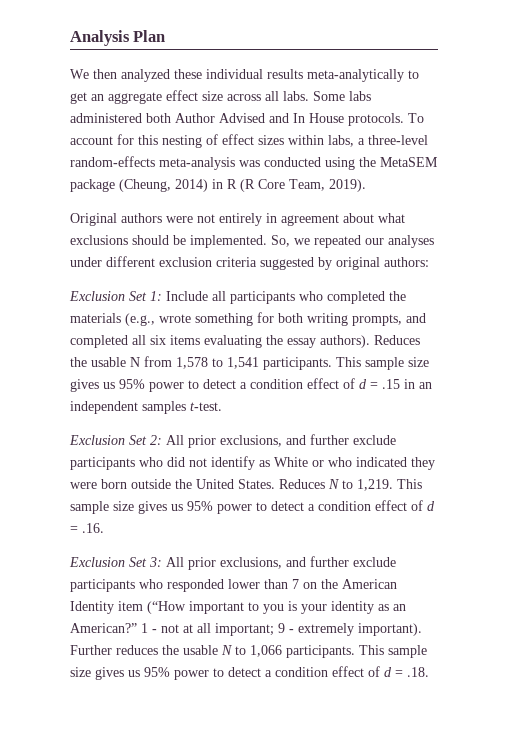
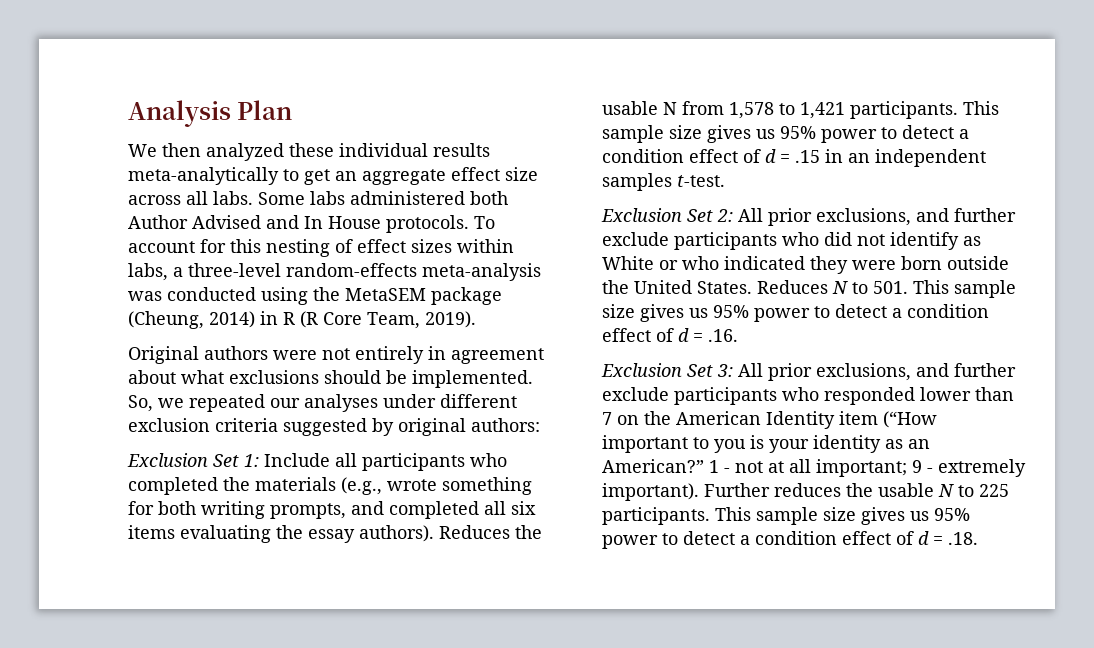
- Reduces the usable N from 1,578 to 1,541 participants.
+ Reduces the usable N from 1,578 to 1,421 participants.
- Reduces N to 1,219. This sample size gives us 95% power to detect a condition effect of d = .16.
+ Reduces N to 501. This sample size gives us 95% power to detect a condition effect of d = .16.
- Further reduces the usable N to 1,066 participants.
+ Further reduces the usable N to 225 participants.

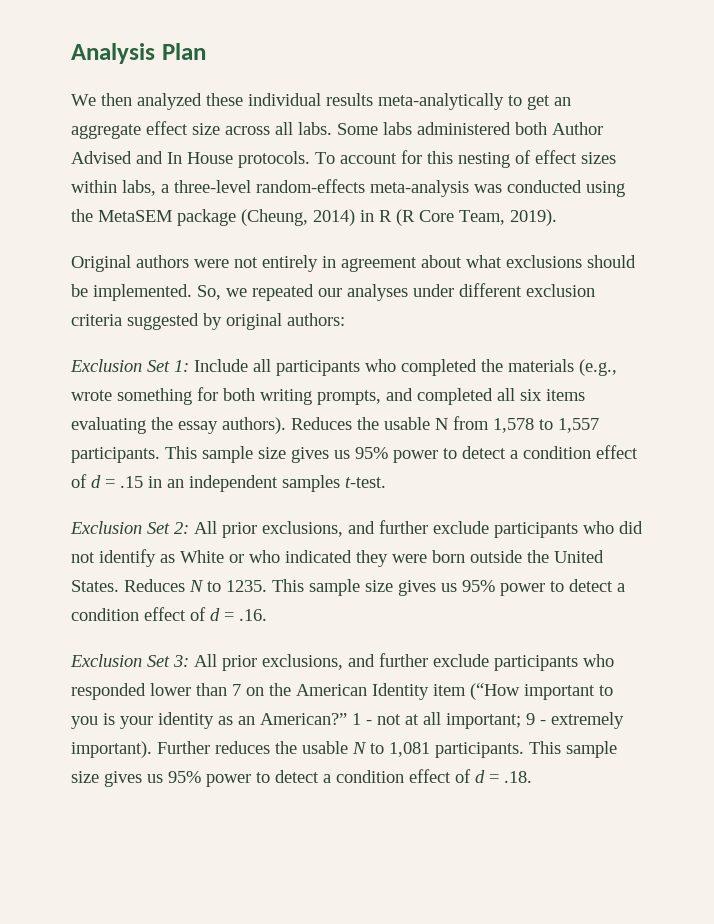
- Reduces the usable N from 1,578 to 1,421 participants.
+ Reduces the usable N from 1,578 to 1,557 participants.
- Reduces N to 501. This sample size gives us 95% power to detect a condition effect of d = .16.
+ Reduces N to 1235. This sample size gives us 95% power to detect a condition effect of d = .16.
- Further reduces the usable N to 225 participants.
+ Further reduces the usable N to 1,081 participants.

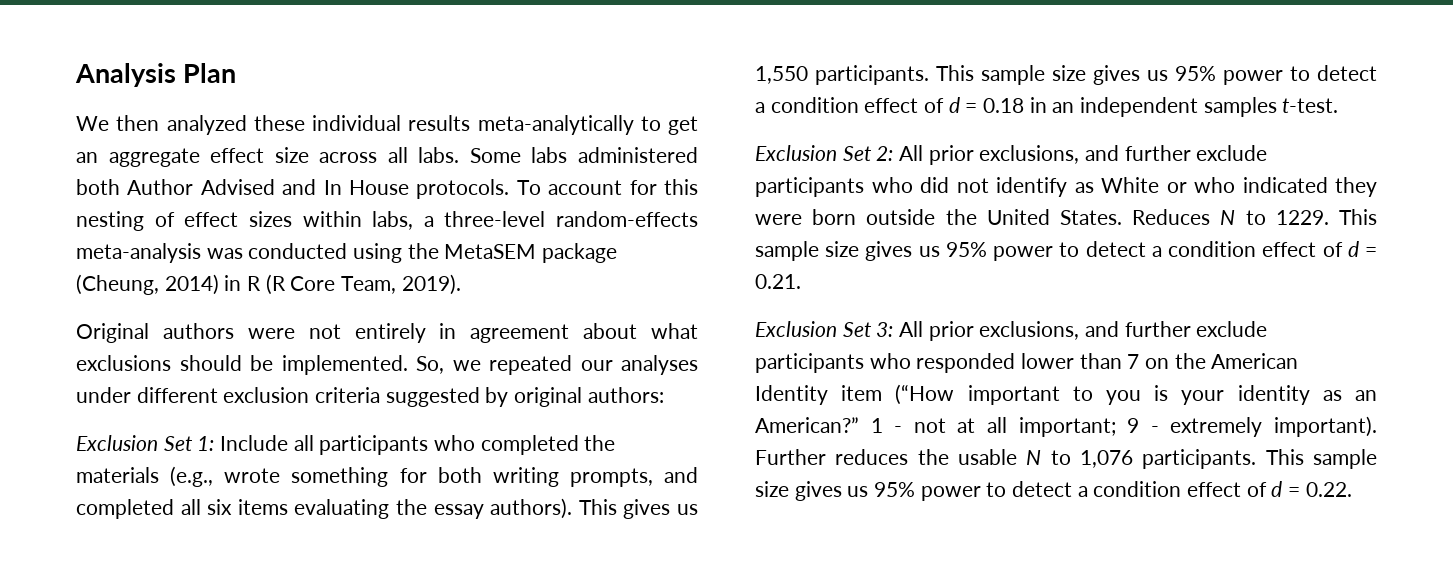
- Reduces the usable N from 1,578 to 1,557 participants.
+ This gives us 1,550 participants.
- This sample size gives us 95% power to detect a condition effect of d = .15 in an independent samples t-test.
+ This sample size gives us 95% power to detect a condition effect of d = 0.18 in an independent samples t-test.
- Reduces N to 1235.
+ Reduces N to 1229.
- This sample size gives us 95% power to detect a condition effect of d = .16.
+ This sample size gives us 95% power to detect a condition effect of d = 0.21.
- Further reduces the usable N to 1,081 participants.
+ Further reduces the usable N to 1,076 participants.
- This sample size gives us 95% power to detect a condition effect of d = .18.
+ This sample size gives us 95% power to detect a condition effect of d = 0.22.

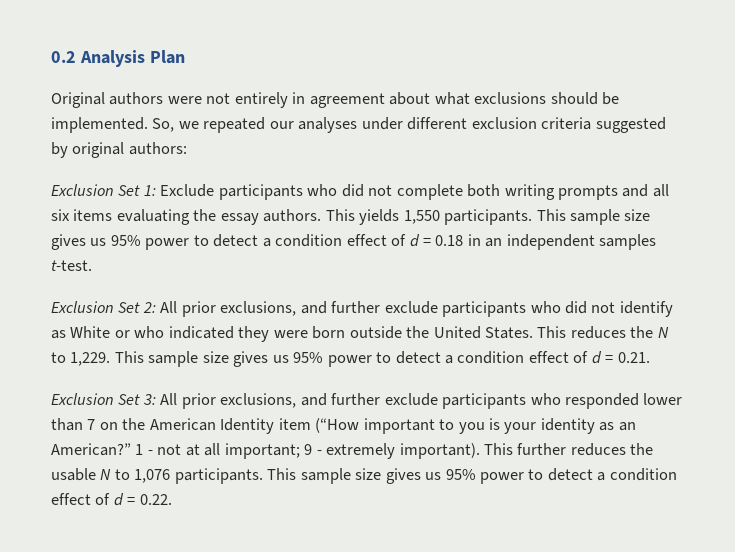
- Analysis Plan
+ 0.2 Analysis Plan
- We then analyzed these individual results meta-analytically to get an aggregate effect size across all labs. Some labs administered both Author Advised and In House protocols. To account for this nesting of effect sizes within labs, a three-level random-effects meta-analysis was conducted using the MetaSEM package (Cheung, 2014) in R (R Core Team, 2019).
- Exclusion Set 1: Include all participants who completed the materials (e.g., wrote something for both writing prompts, and completed all six items evaluating the essay authors). This gives us 1,550 participants.
+ Exclusion Set 1: Exclude participants who did not complete both writing prompts and all six items evaluating the essay authors. This yields 1,550 participants.
- Reduces N to 1229.
+ This reduces the N to 1,229.
- Further reduces the usable N to 1,076 participants.
+ This further reduces the usable N to 1,076 participants.

